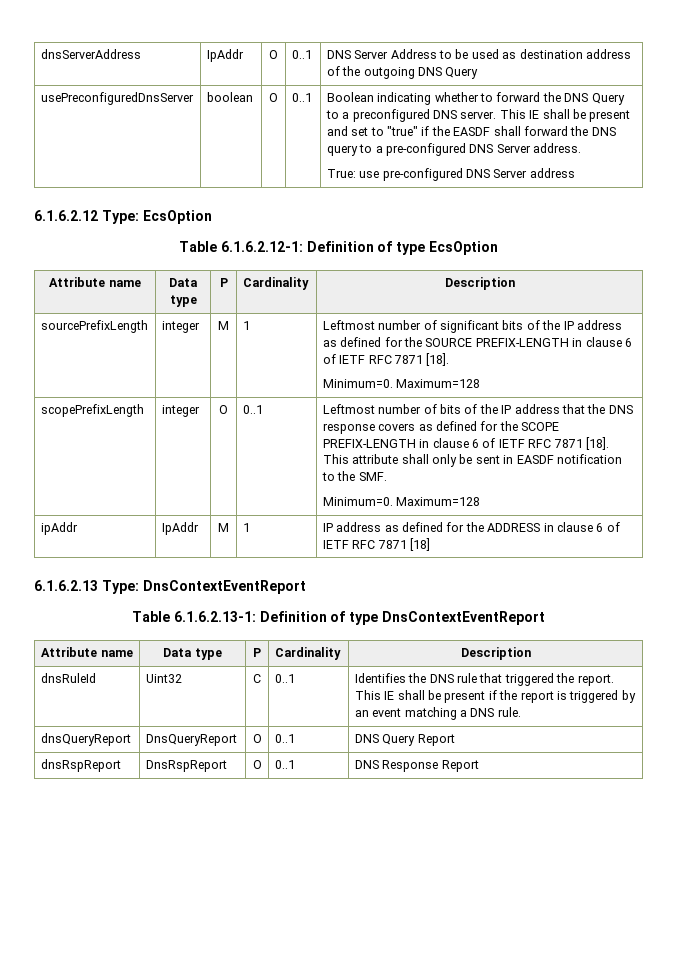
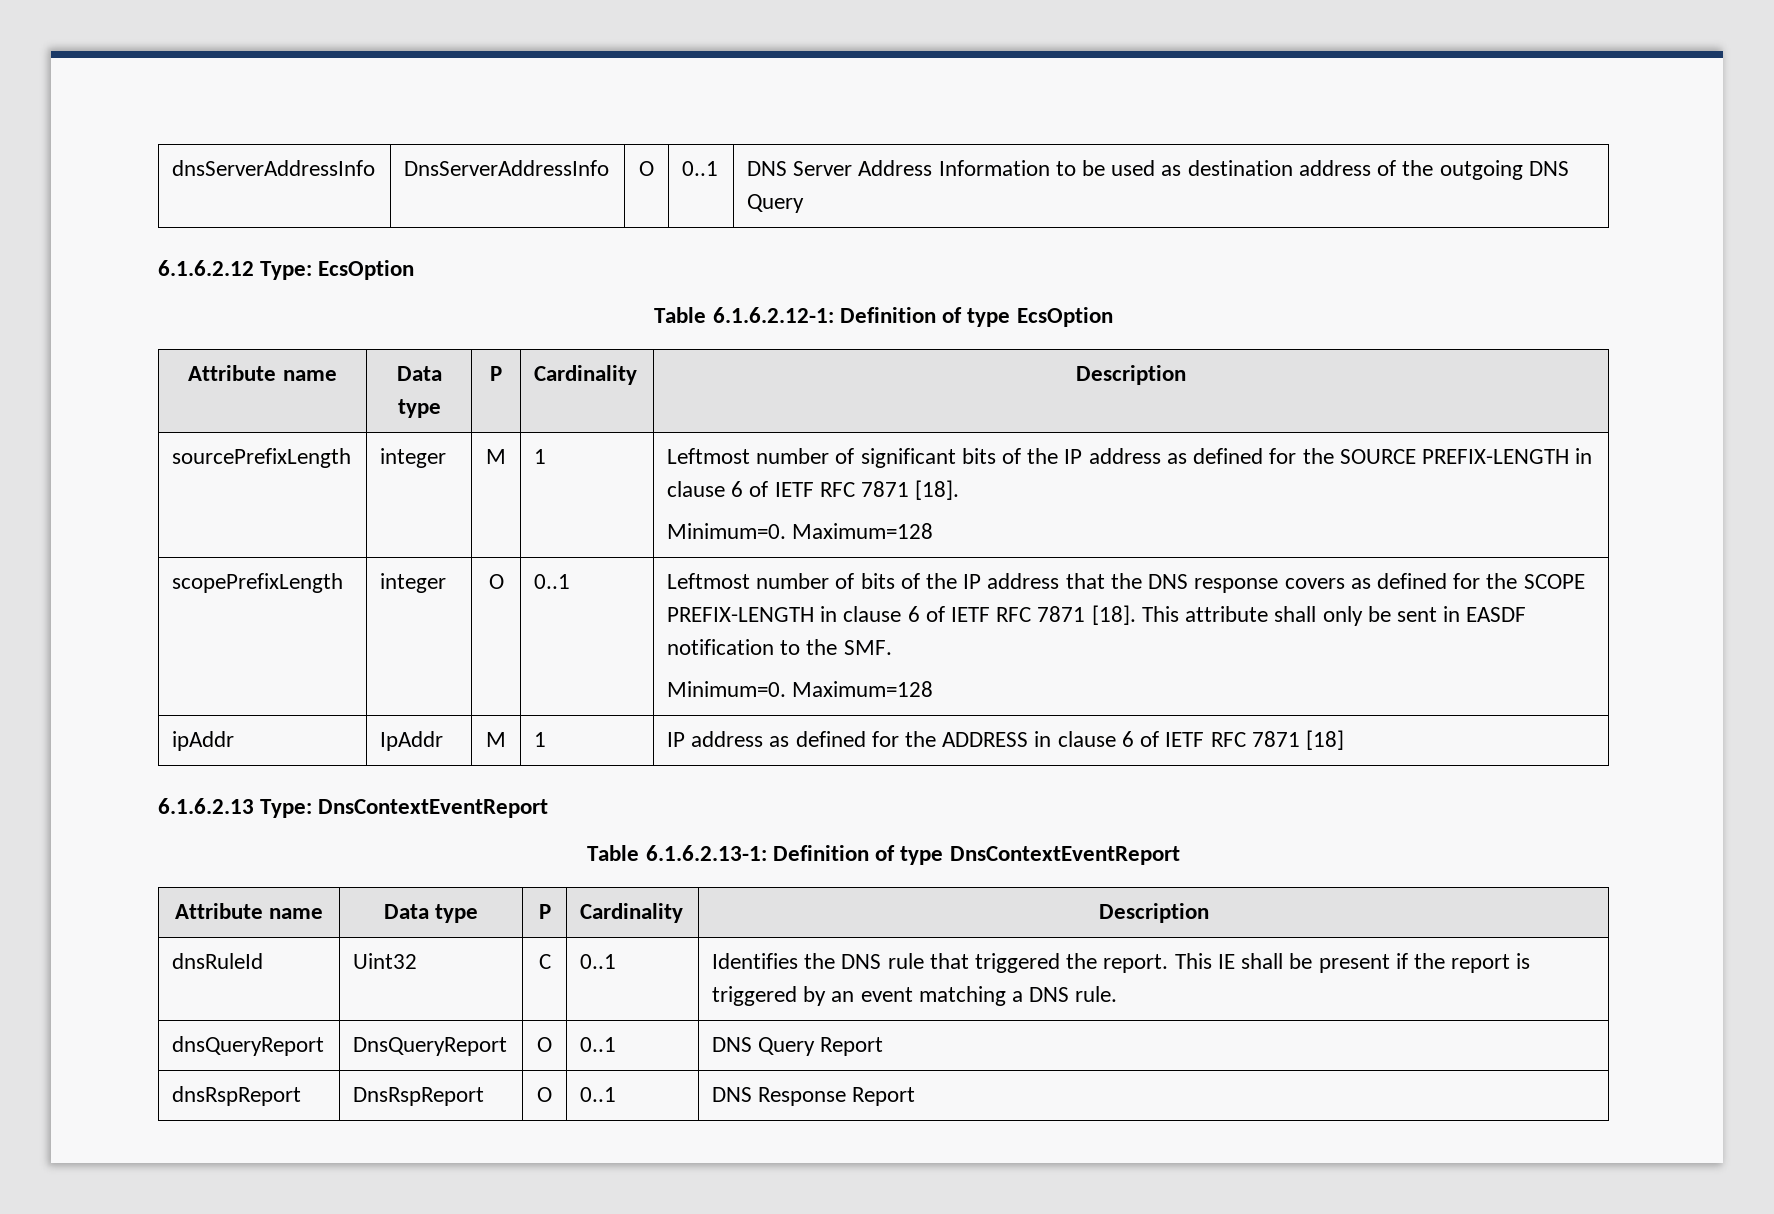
- dnsServerAddress | IpAddr | O | 0..1 | DNS Server Address to be used as destination address of the outgoing DNS Query
+ dnsServerAddressInfo | DnsServerAddressInfo | O | 0..1 | DNS Server Address Information to be used as destination address of the outgoing DNS Query
- usePreconfiguredDnsServer | boolean | O | 0..1 | Boolean indicating whether to forward the DNS Query to a preconfigured DNS server. This IE shall be present and set to "true" if the EASDF shall forward the DNS query to a pre-configured DNS Server address.
- True: use pre-configured DNS Server address

